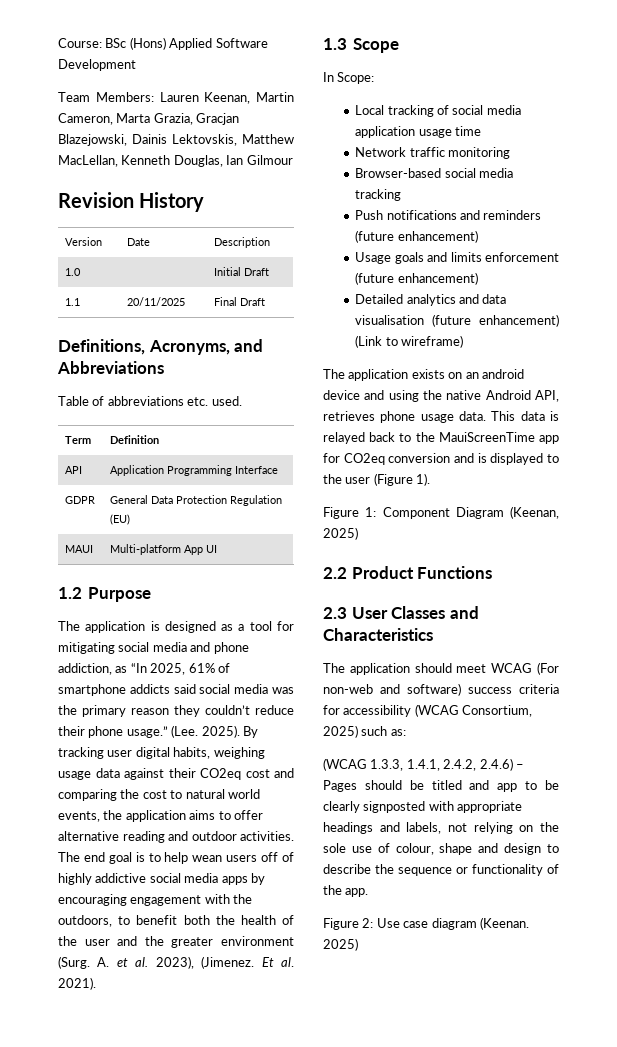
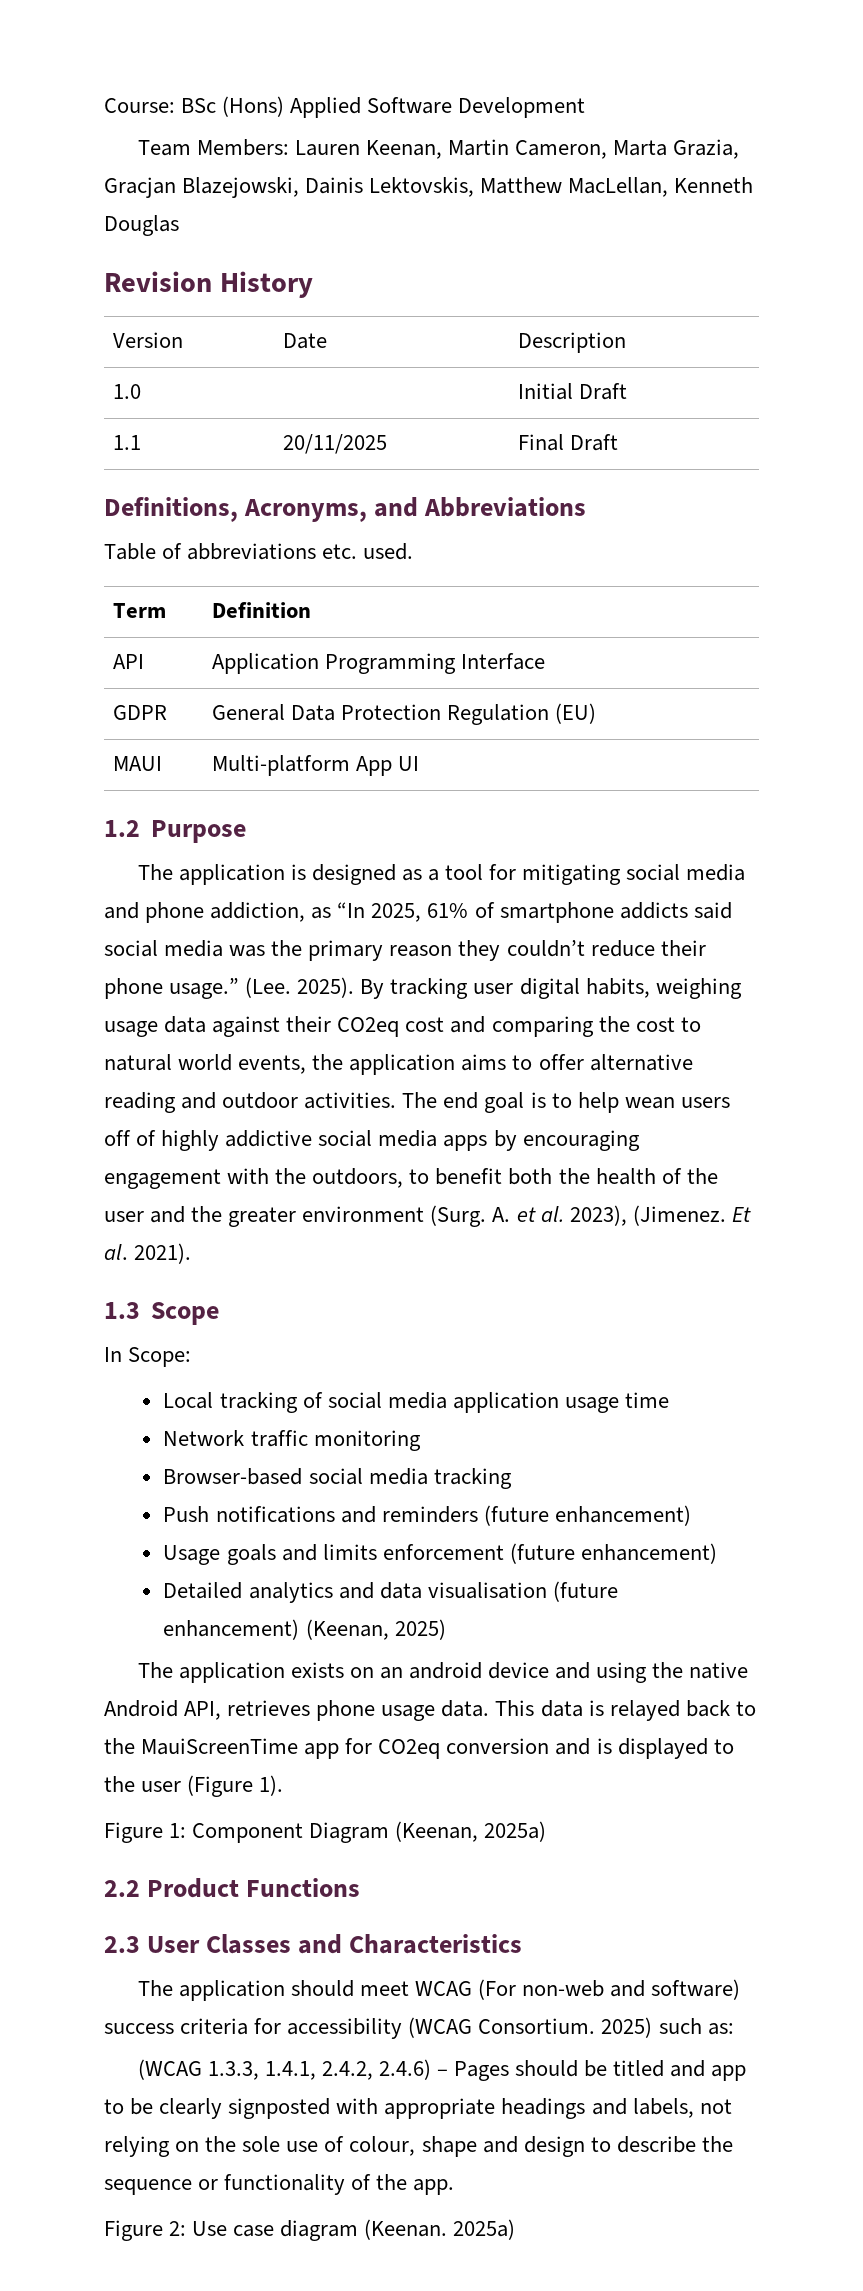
- Team Members: Lauren Keenan, Martin Cameron, Marta Grazia, Gracjan Blazejowski, Dainis Lektovskis, Matthew MacLellan, Kenneth Douglas, Ian Gilmour
+ Team Members: Lauren Keenan, Martin Cameron, Marta Grazia, Gracjan Blazejowski, Dainis Lektovskis, Matthew MacLellan, Kenneth Douglas
- Detailed analytics and data visualisation (future enhancement) (Link to wireframe)
+ Detailed analytics and data visualisation (future enhancement) (Keenan, 2025)
- Figure 1: Component Diagram (Keenan, 2025)
+ Figure 1: Component Diagram (Keenan, 2025a)
- The application should meet WCAG (For non-web and software) success criteria for accessibility (WCAG Consortium, 2025) such as:
+ The application should meet WCAG (For non-web and software) success criteria for accessibility (WCAG Consortium. 2025) such as:
- Figure 2: Use case diagram (Keenan. 2025)
+ Figure 2: Use case diagram (Keenan. 2025a)

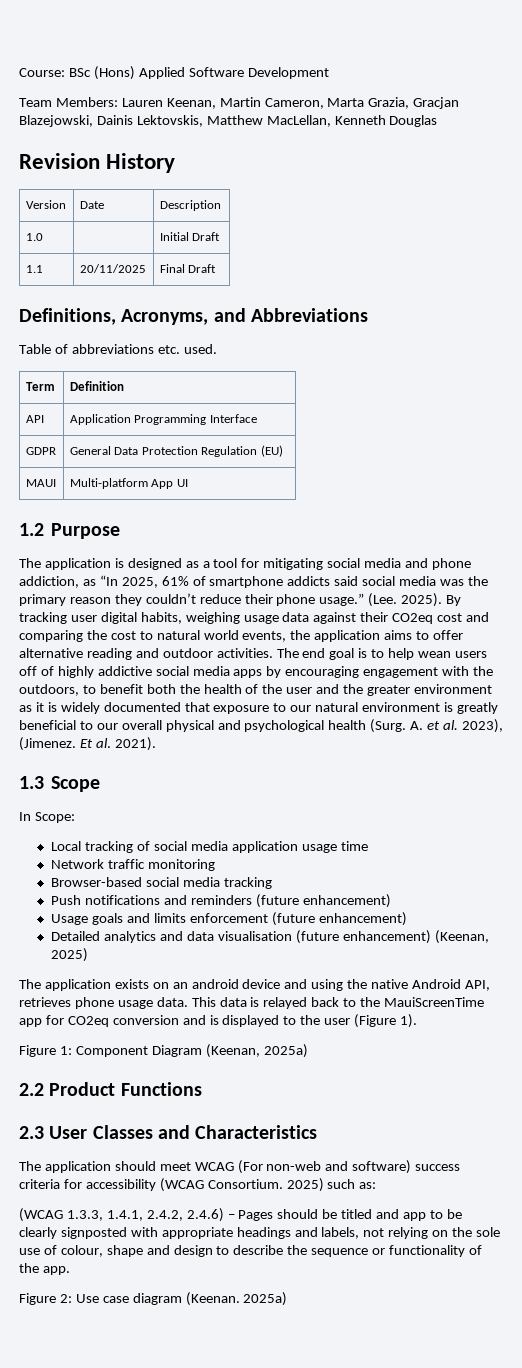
- The end goal is to help wean users off of highly addictive social media apps by encouraging engagement with the outdoors, to benefit both the health of the user and the greater environment (Surg.
+ The end goal is to help wean users off of highly addictive social media apps by encouraging engagement with the outdoors, to benefit both the health of the user and the greater environment as it is widely documented that exposure to our natural environment is greatly beneficial to our overall physical and psychological health (Surg.

